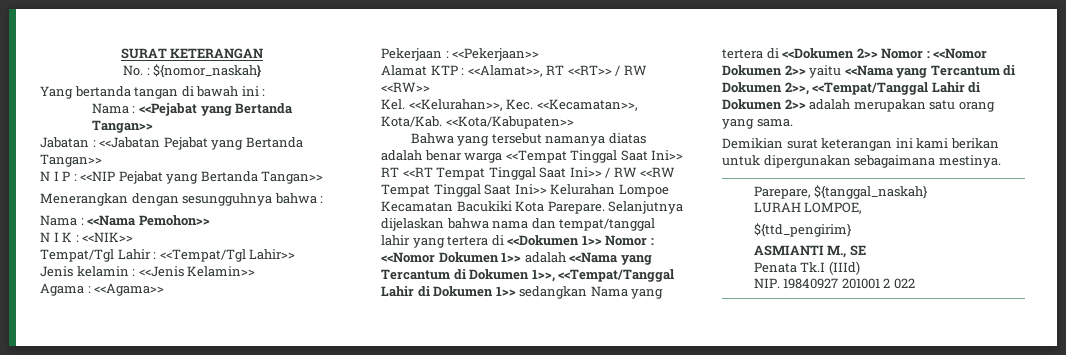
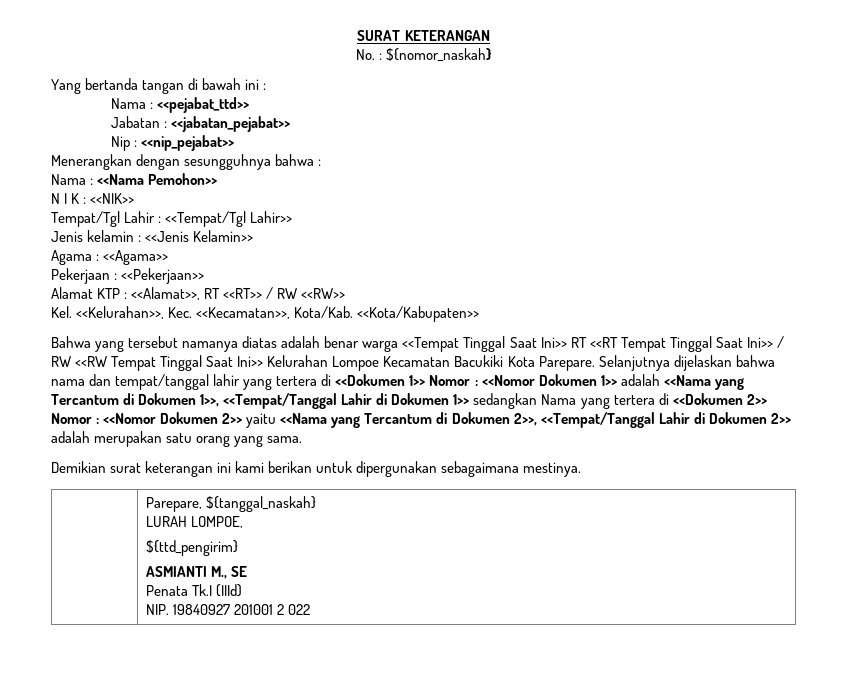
- Nama : <<Pejabat yang Bertanda Tangan>>
- Jabatan : <<Jabatan Pejabat yang Bertanda Tangan>>
- N I P : <<NIP Pejabat yang Bertanda Tangan>>
+ Nama : <<pejabat_ttd>>
+ Jabatan : <<jabatan_pejabat>>
+ Nip : <<nip_pejabat>>

